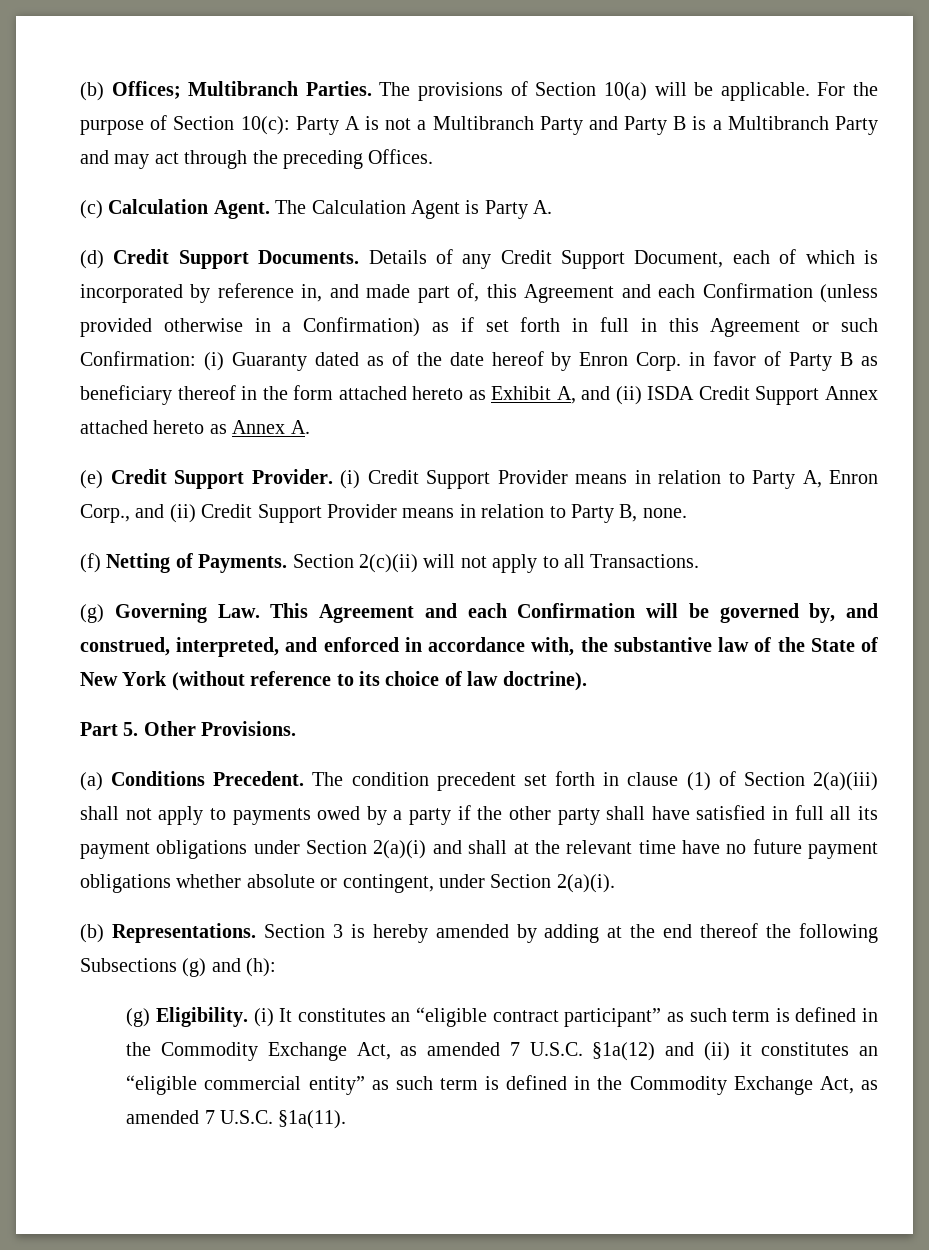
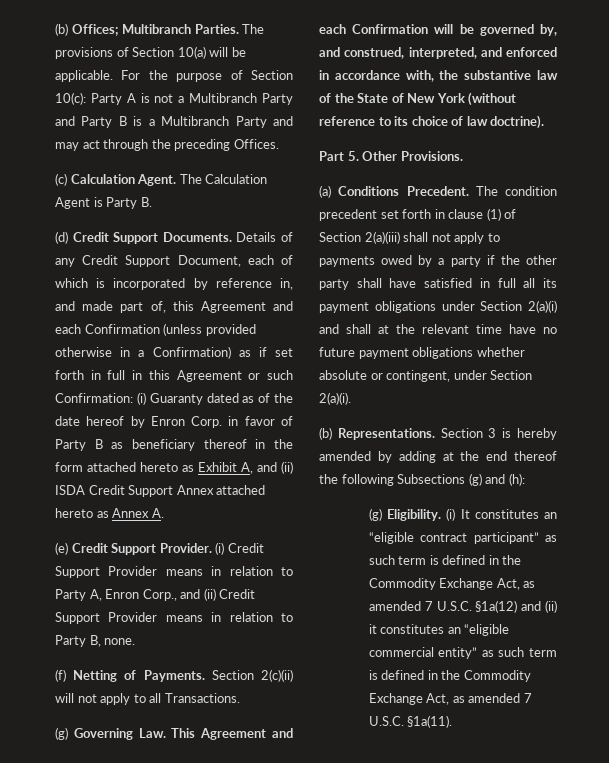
- The Calculation Agent is Party A.
+ The Calculation Agent is Party B.

